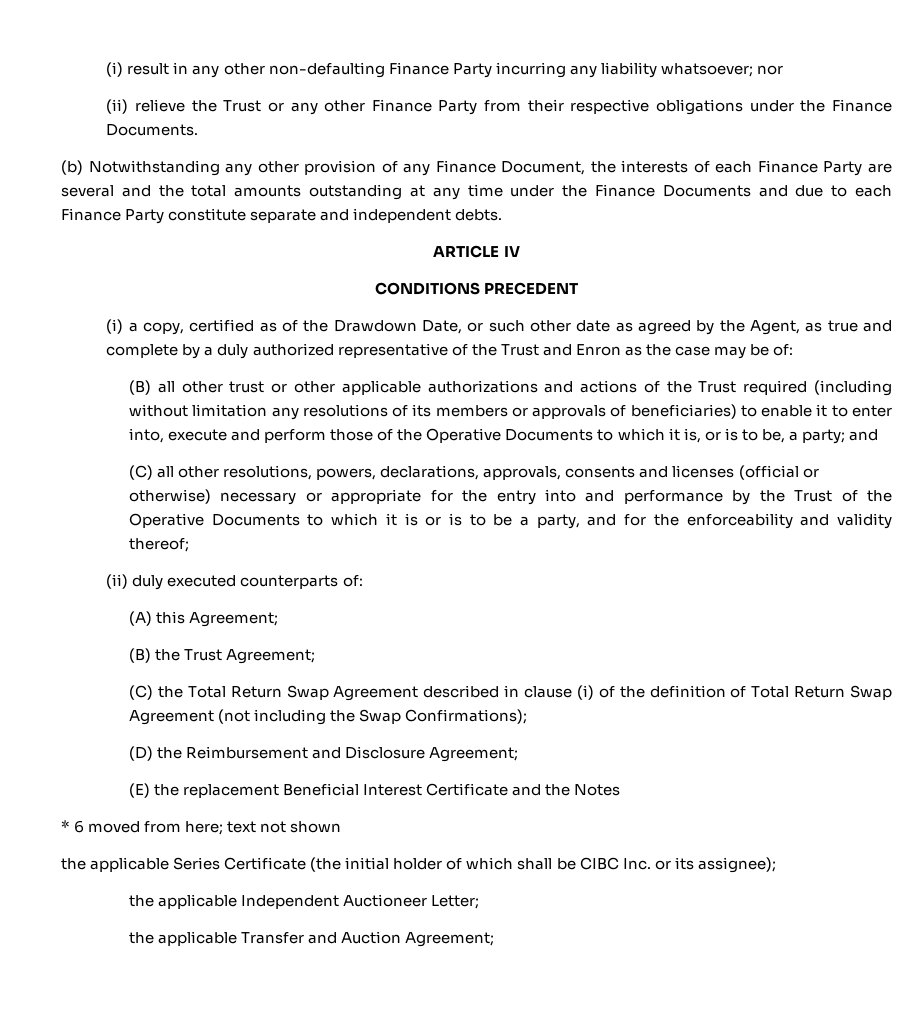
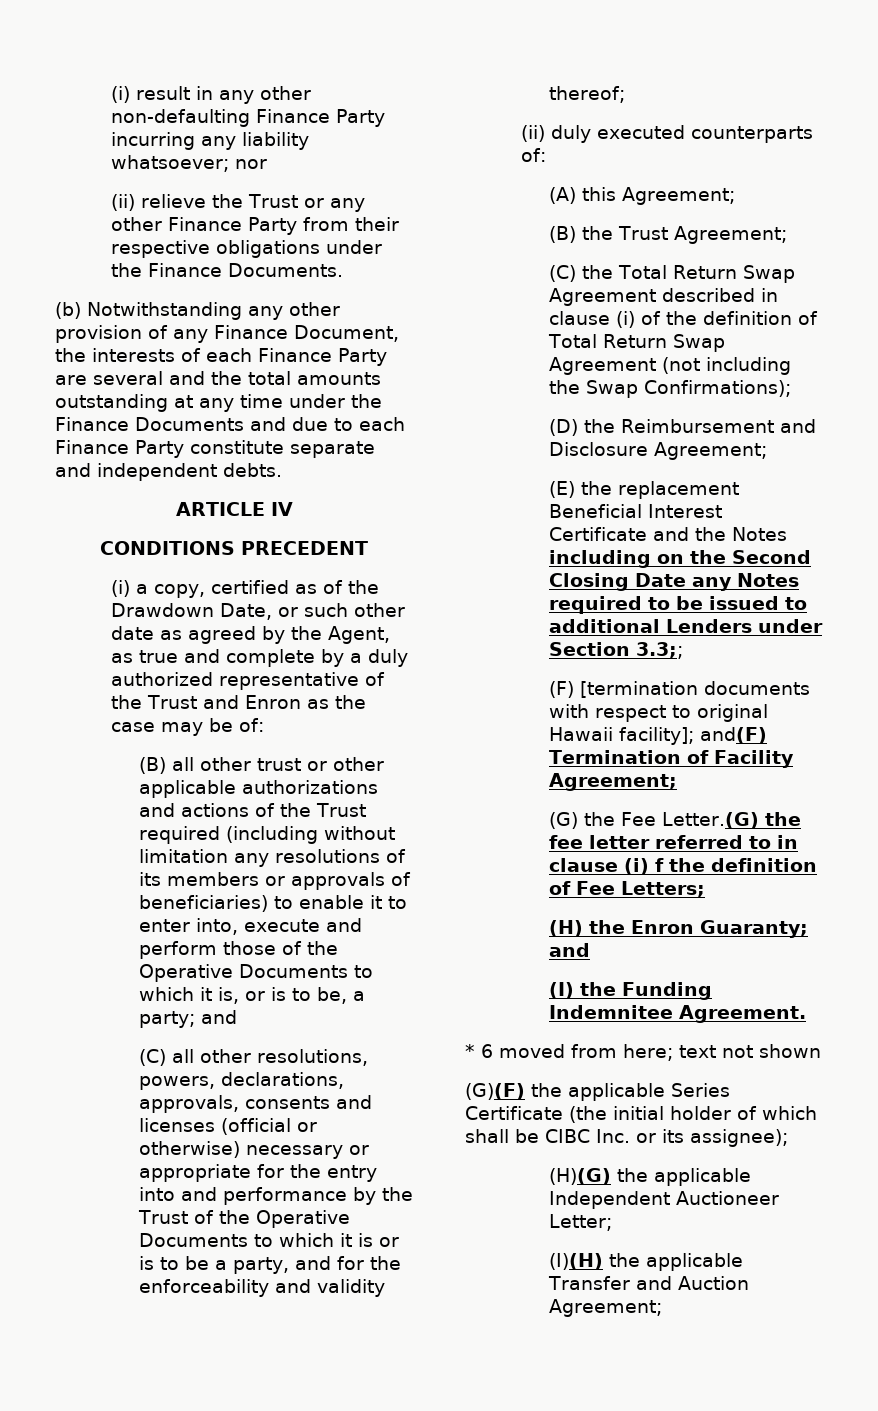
- (E) the replacement Beneficial Interest Certificate and the Notes
+ (E) the replacement Beneficial Interest Certificate and the Notes including on the Second Closing Date any Notes required to be issued to additional Lenders under Section 3.3;;
+ (F) [termination documents with respect to original Hawaii facility]; and(F) Termination of Facility Agreement;
+ (G) the Fee Letter.(G) the fee letter referred to in clause (i) f the definition of Fee Letters;
+ (H) the Enron Guaranty; and
+ (I) the Funding Indemnitee Agreement.
- the applicable Series Certificate (the initial holder of which shall be CIBC Inc. or its assignee);
+ (G)(F) the applicable Series Certificate (the initial holder of which shall be CIBC Inc. or its assignee);
- the applicable Independent Auctioneer Letter;
+ (H)(G) the applicable Independent Auctioneer Letter;
- the applicable Transfer and Auction Agreement;
+ (I)(H) the applicable Transfer and Auction Agreement;

